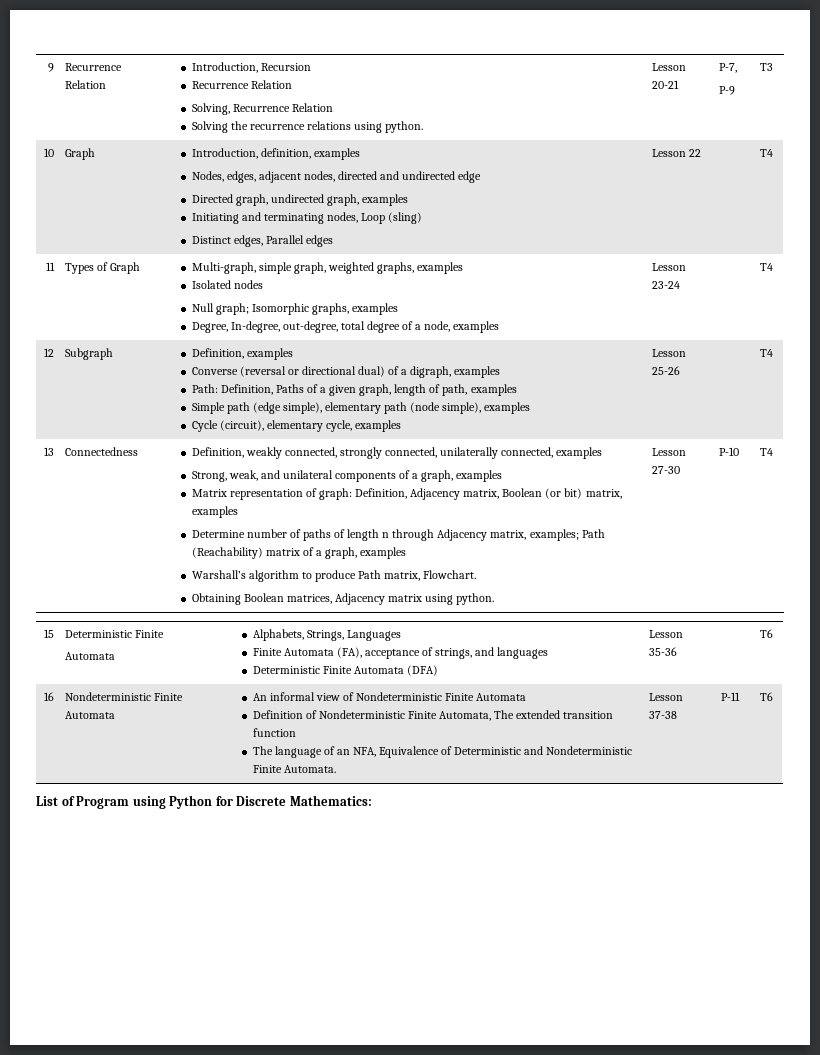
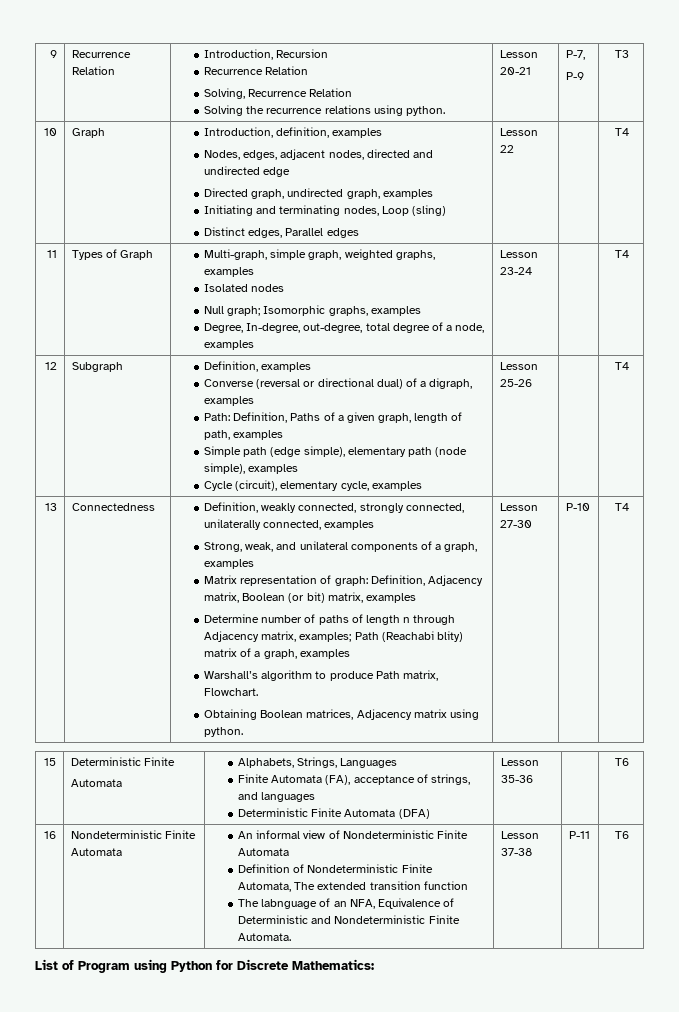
- Determine number of paths of length n through Adjacency matrix, examples; Path (Reachability) matrix of a graph, examples
+ Determine number of paths of length n through Adjacency matrix, examples; Path (Reachabi blity) matrix of a graph, examples
  16 | Nondeterministic Finite Automata | An informal view of Nondeterministic Finite Automata
  Definition of Nondeterministic Finite Automata, The extended transition function
- The language of an NFA, Equivalence of Deterministic and Nondeterministic Finite Automata. | Lesson 37-38 | P-11 | T6
+ The labnguage of an NFA, Equivalence of Deterministic and Nondeterministic Finite Automata. | Lesson 37-38 | P-11 | T6

